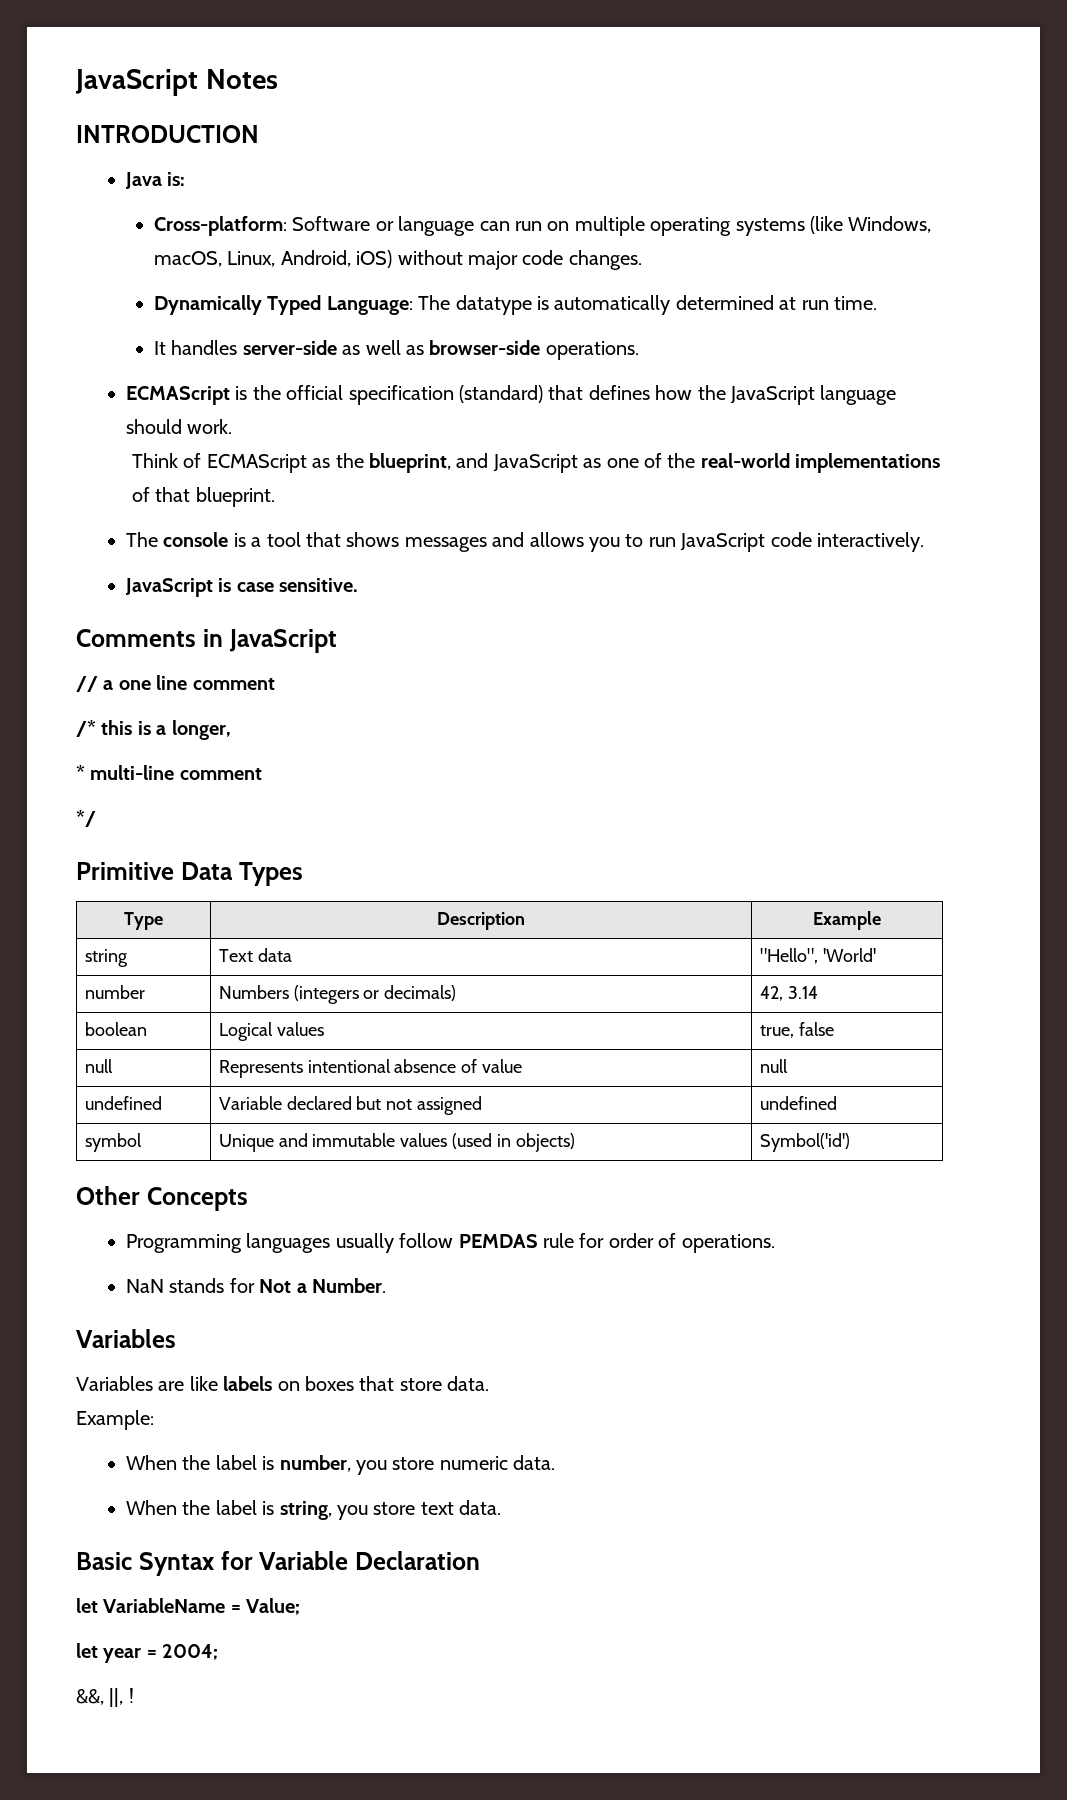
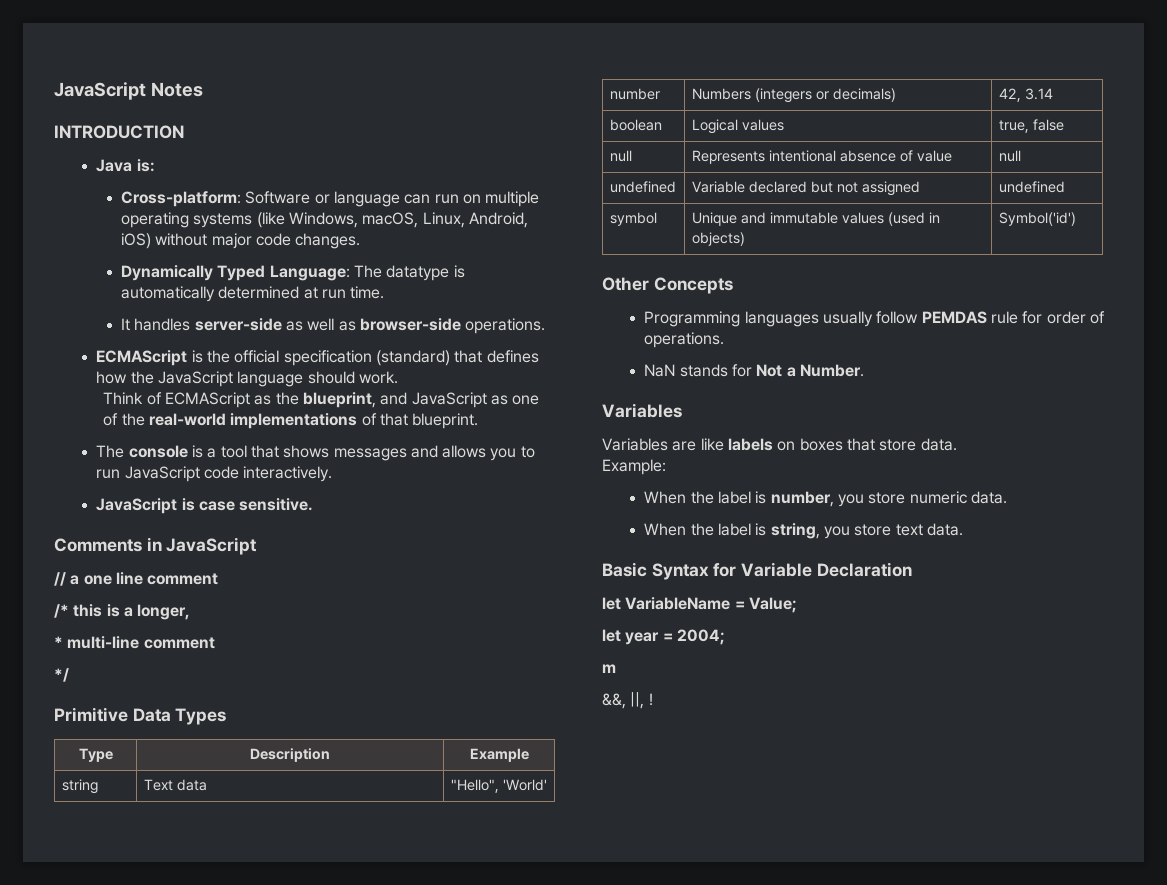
+ m

